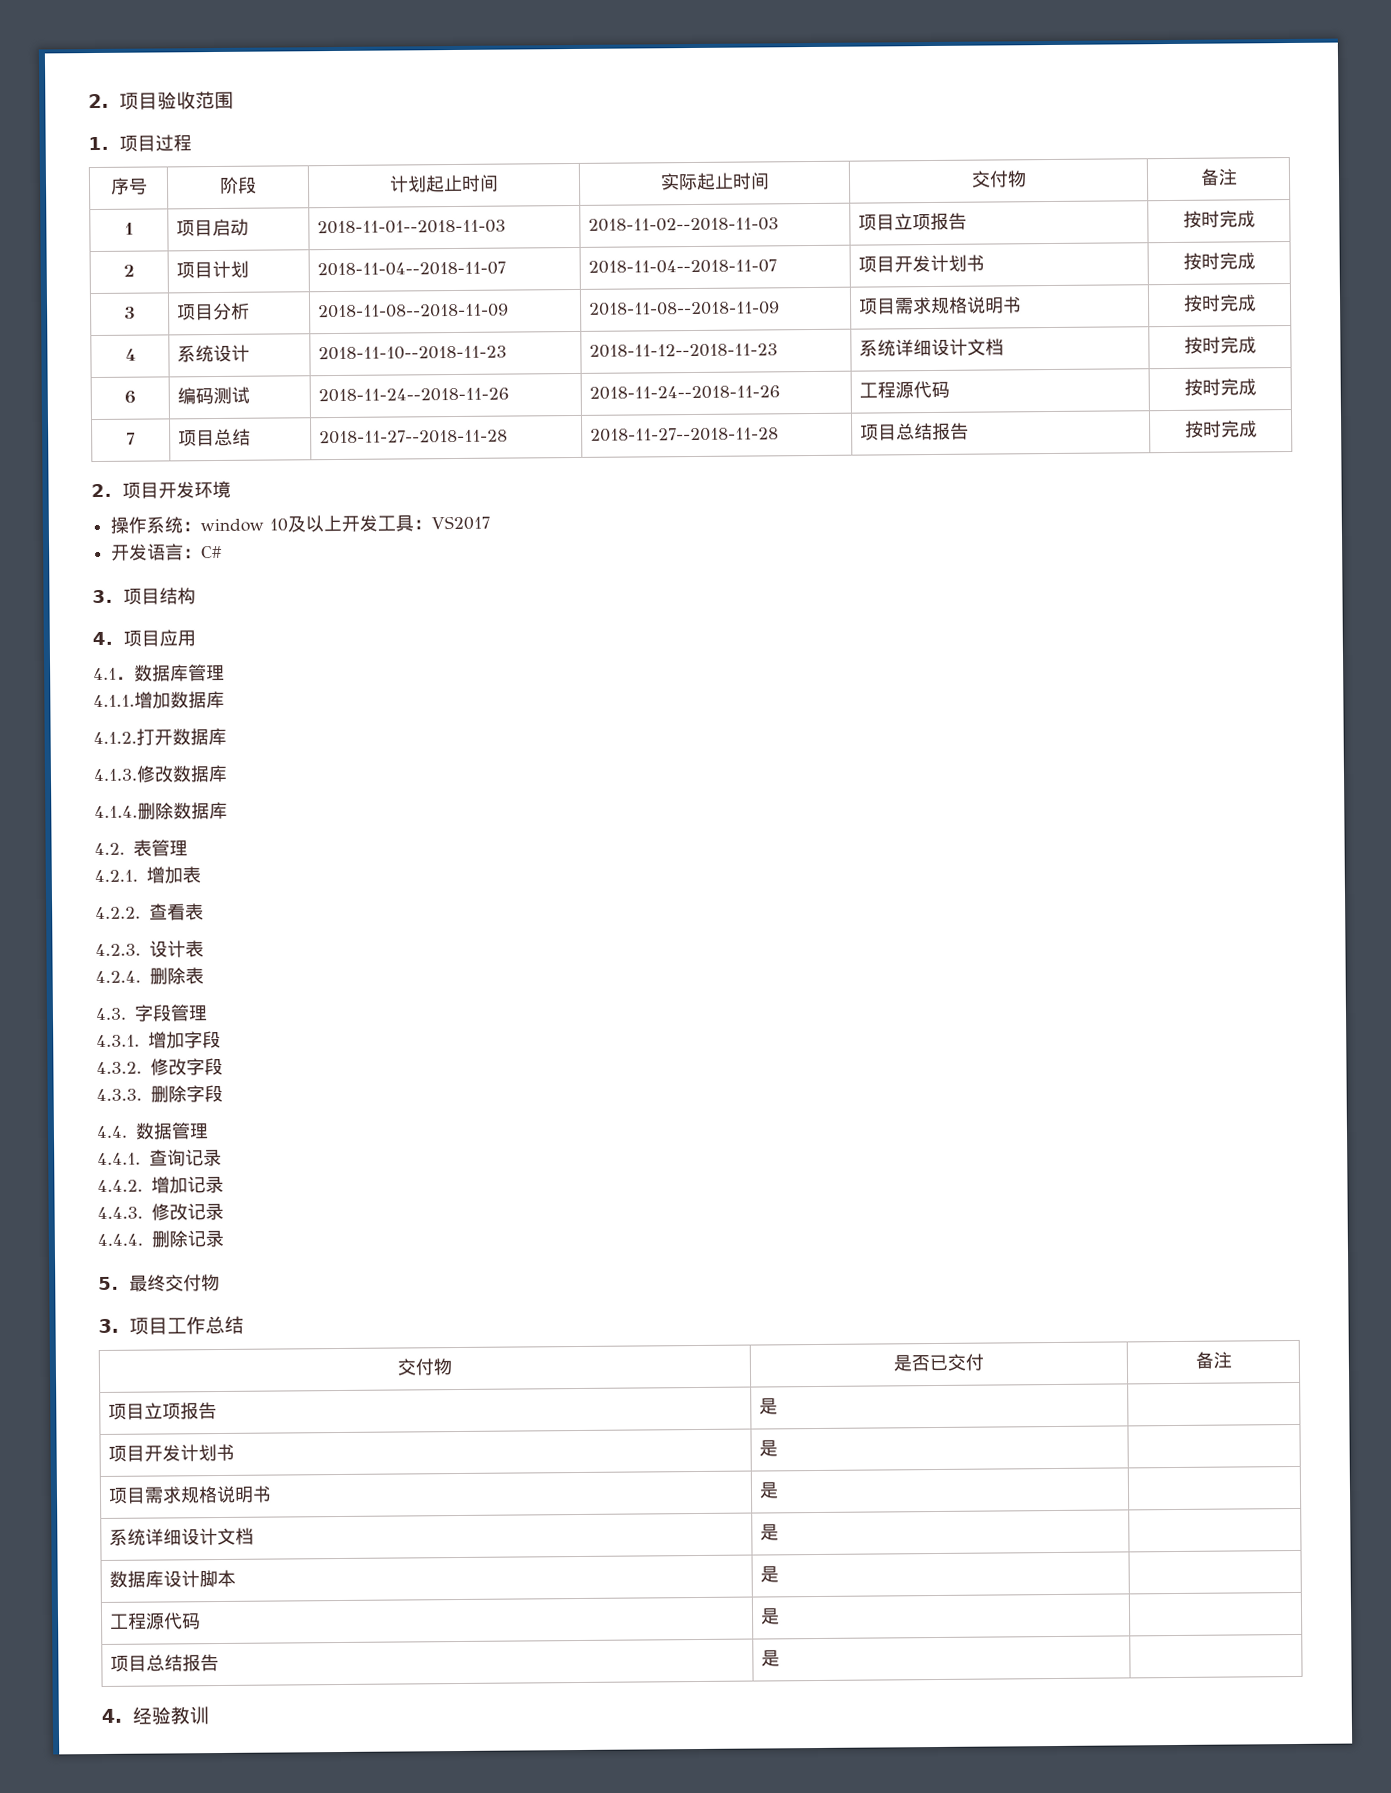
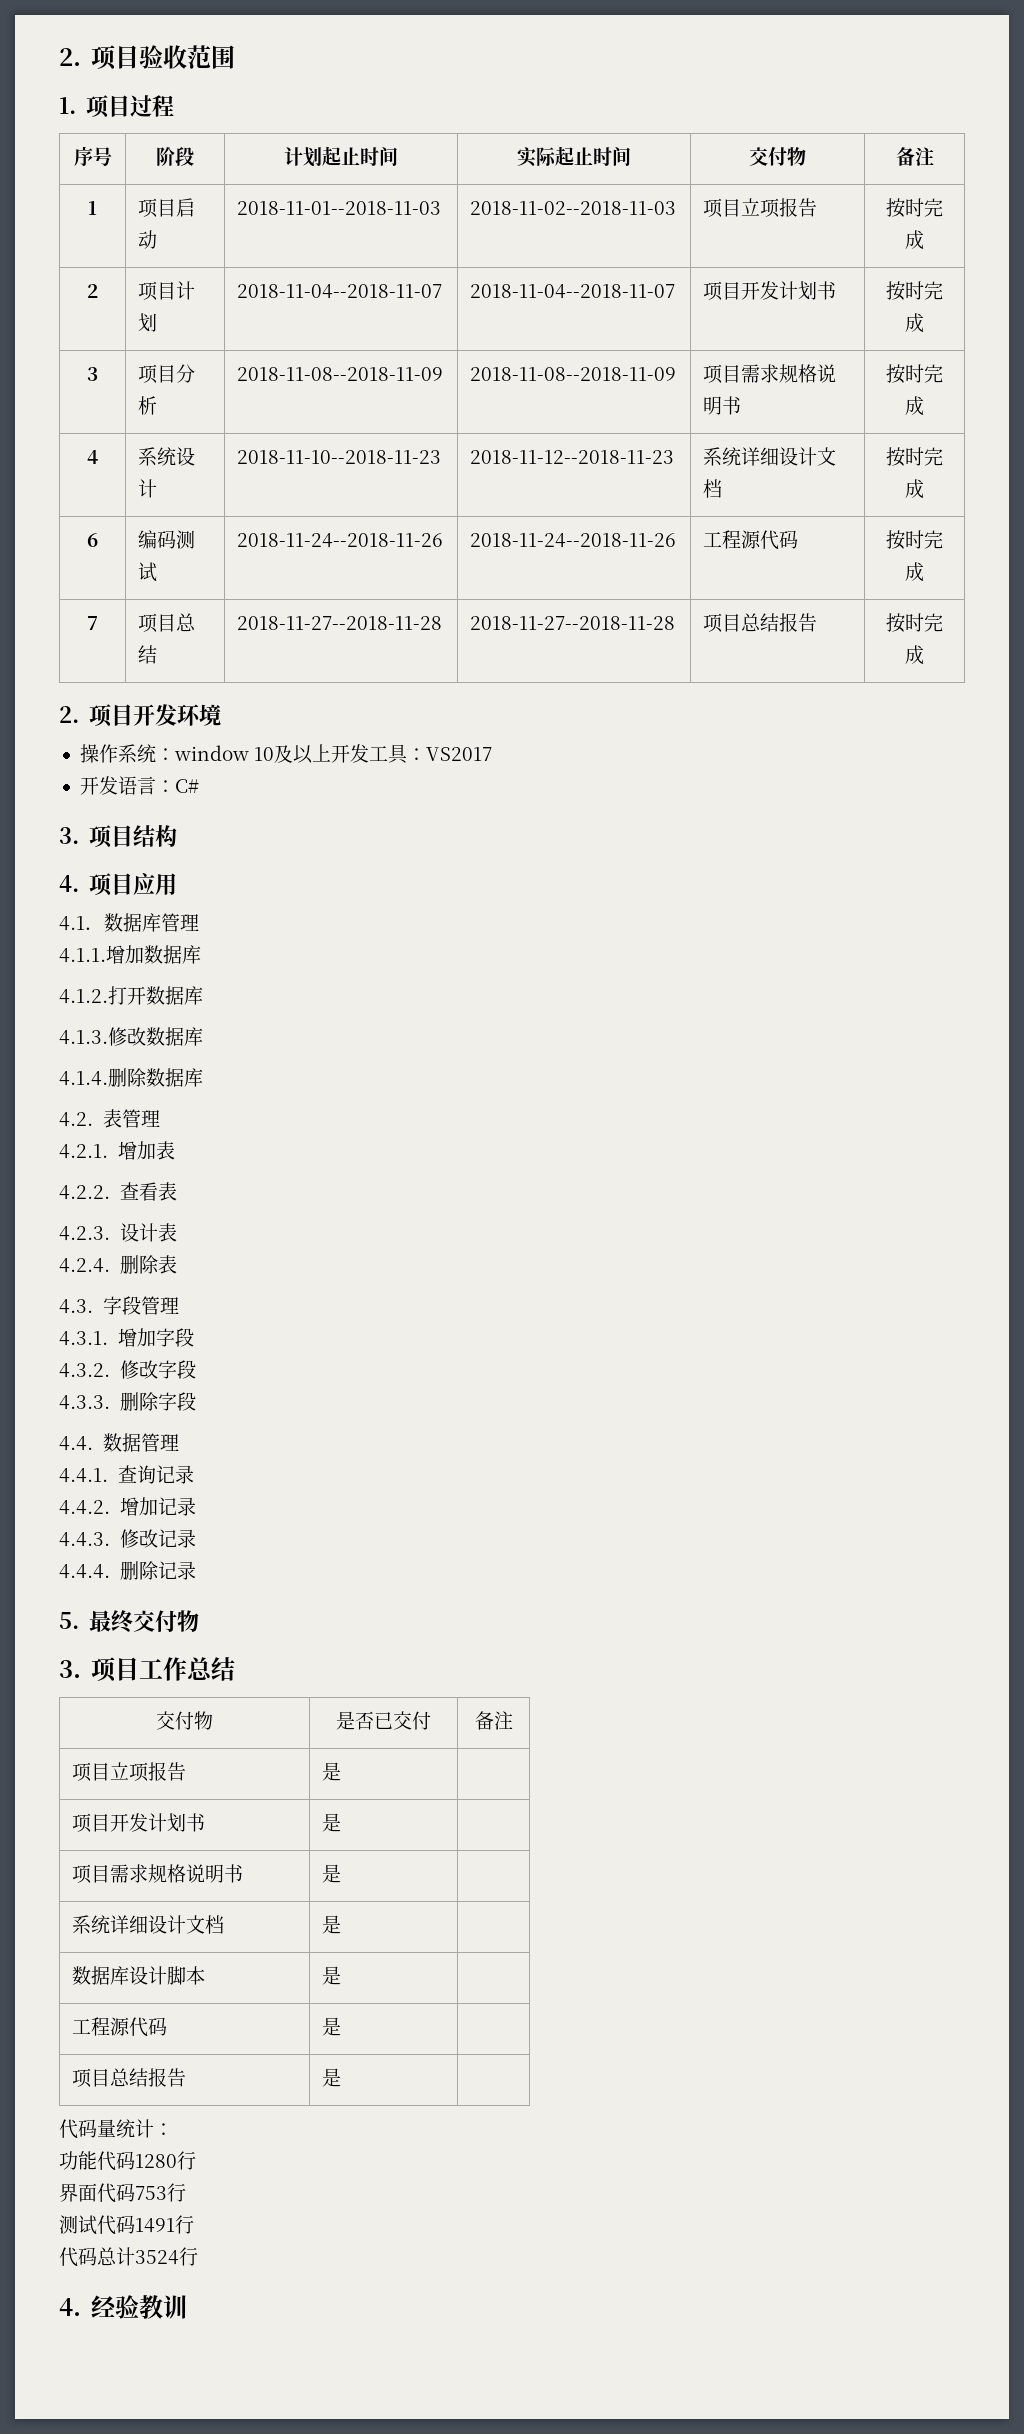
+ 代码量统计：
+ 功能代码1280行
+ 界面代码753行
+ 测试代码1491行
+ 代码总计3524行

